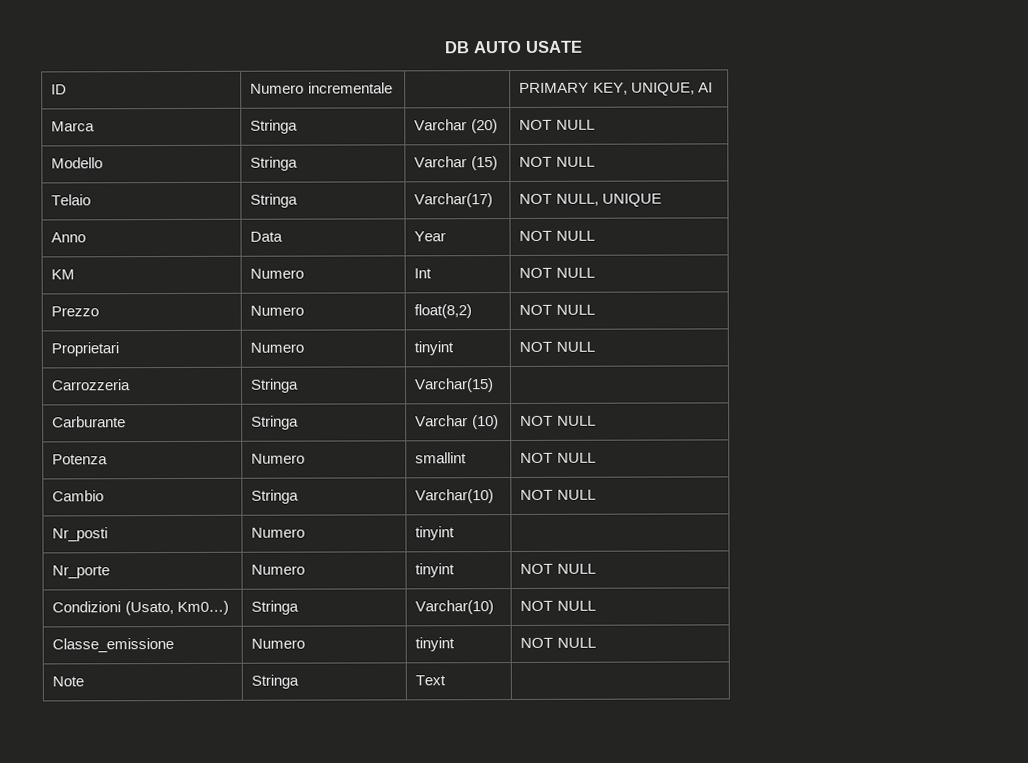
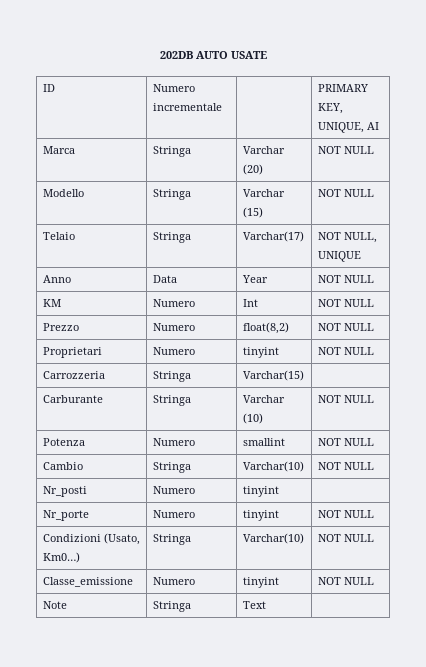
- DB AUTO USATE
+ 202DB AUTO USATE

